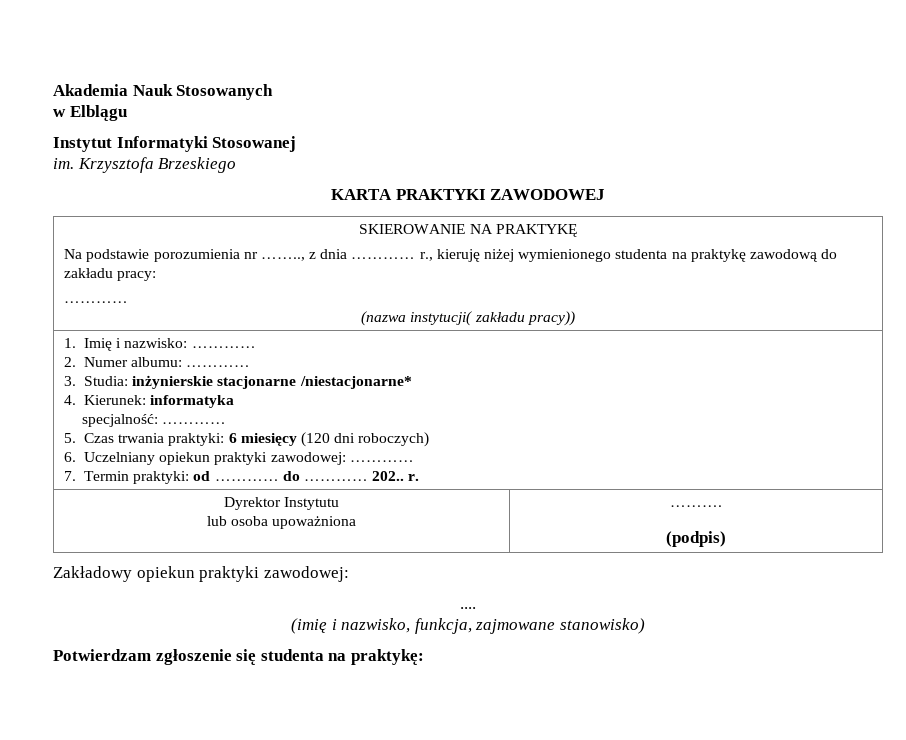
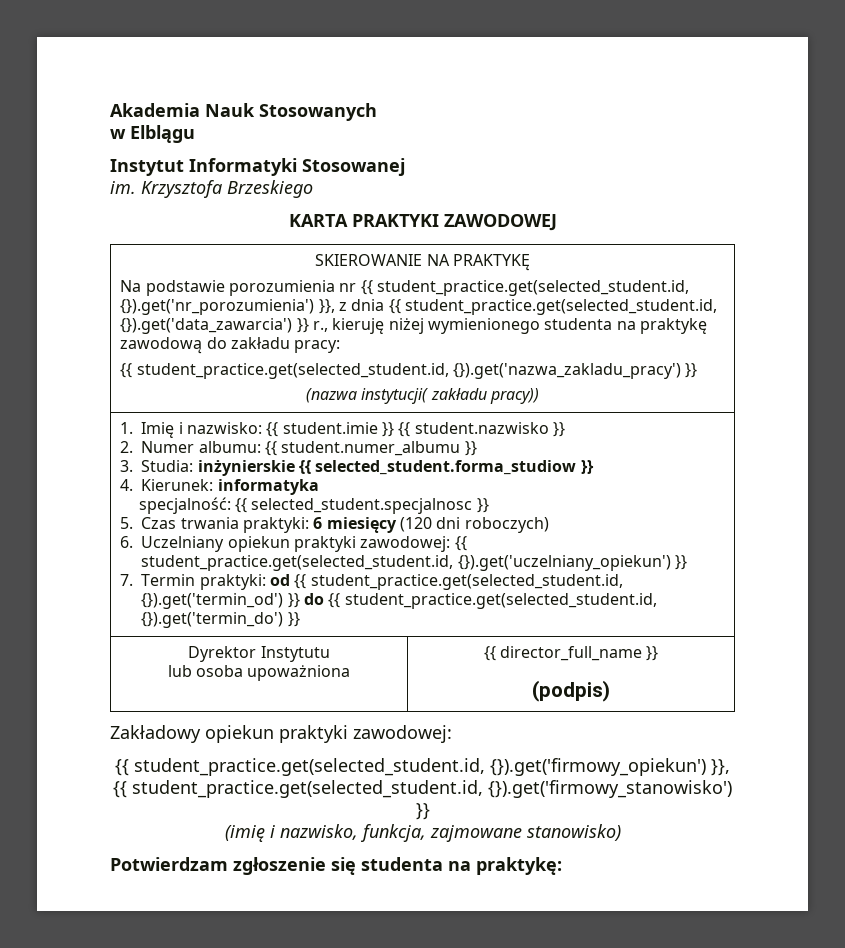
  SKIEROWANIE NA PRAKTYKĘ
- Na podstawie porozumienia nr …….., z dnia ………… r., kieruję niżej wymienionego studenta na praktykę zawodową do zakładu pracy:
- …………
+ Na podstawie porozumienia nr {{ student_practice.get(selected_student.id, {}).get('nr_porozumienia') }}, z dnia {{ student_practice.get(selected_student.id, {}).get('data_zawarcia') }} r., kieruję niżej wymienionego studenta na praktykę zawodową do zakładu pracy:
+ {{ student_practice.get(selected_student.id, {}).get('nazwa_zakladu_pracy') }}
- 1. Imię i nazwisko: …………
+ 1. Imię i nazwisko: {{ student.imie }} {{ student.nazwisko }}
- 2. Numer albumu: …………
+ 2. Numer albumu: {{ student.numer_albumu }}
- 3. Studia: inżynierskie stacjonarne /niestacjonarne*
+ 3. Studia: inżynierskie {{ selected_student.forma_studiow }}
- specjalność: …………
+ specjalność: {{ selected_student.specjalnosc }}
- 6. Uczelniany opiekun praktyki zawodowej: …………
+ 6. Uczelniany opiekun praktyki zawodowej: {{ student_practice.get(selected_student.id, {}).get('uczelniany_opiekun') }}
- 7. Termin praktyki: od ………… do ………… 202.. r.
+ 7. Termin praktyki: od {{ student_practice.get(selected_student.id, {}).get('termin_od') }} do {{ student_practice.get(selected_student.id, {}).get('termin_do') }}
  Dyrektor Instytutu
- lub osoba upoważniona | ……….
+ lub osoba upoważniona | {{ director_full_name }}
- ....
+ {{ student_practice.get(selected_student.id, {}).get('firmowy_opiekun') }}, {{ student_practice.get(selected_student.id, {}).get('firmowy_stanowisko') }}

